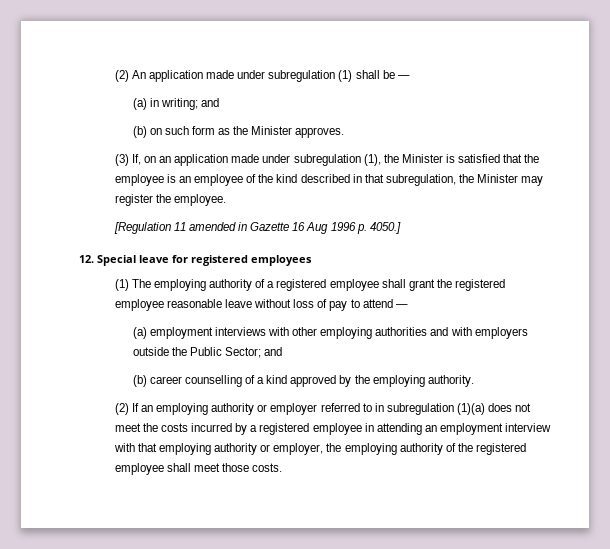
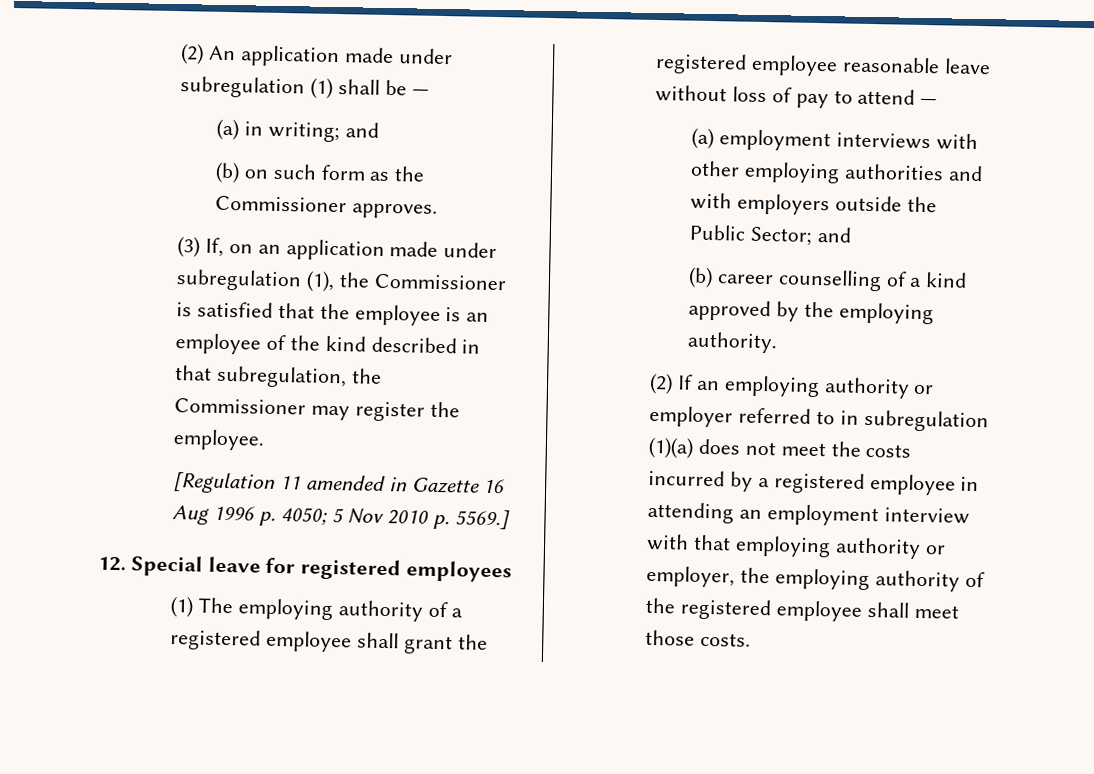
- (b) on such form as the Minister approves.
+ (b) on such form as the Commissioner approves.
- (3) If, on an application made under subregulation (1), the Minister is satisfied that the employee is an employee of the kind described in that subregulation, the Minister may register the employee.
+ (3) If, on an application made under subregulation (1), the Commissioner is satisfied that the employee is an employee of the kind described in that subregulation, the Commissioner may register the employee.
- [Regulation 11 amended in Gazette 16 Aug 1996 p. 4050.]
+ [Regulation 11 amended in Gazette 16 Aug 1996 p. 4050; 5 Nov 2010 p. 5569.]

